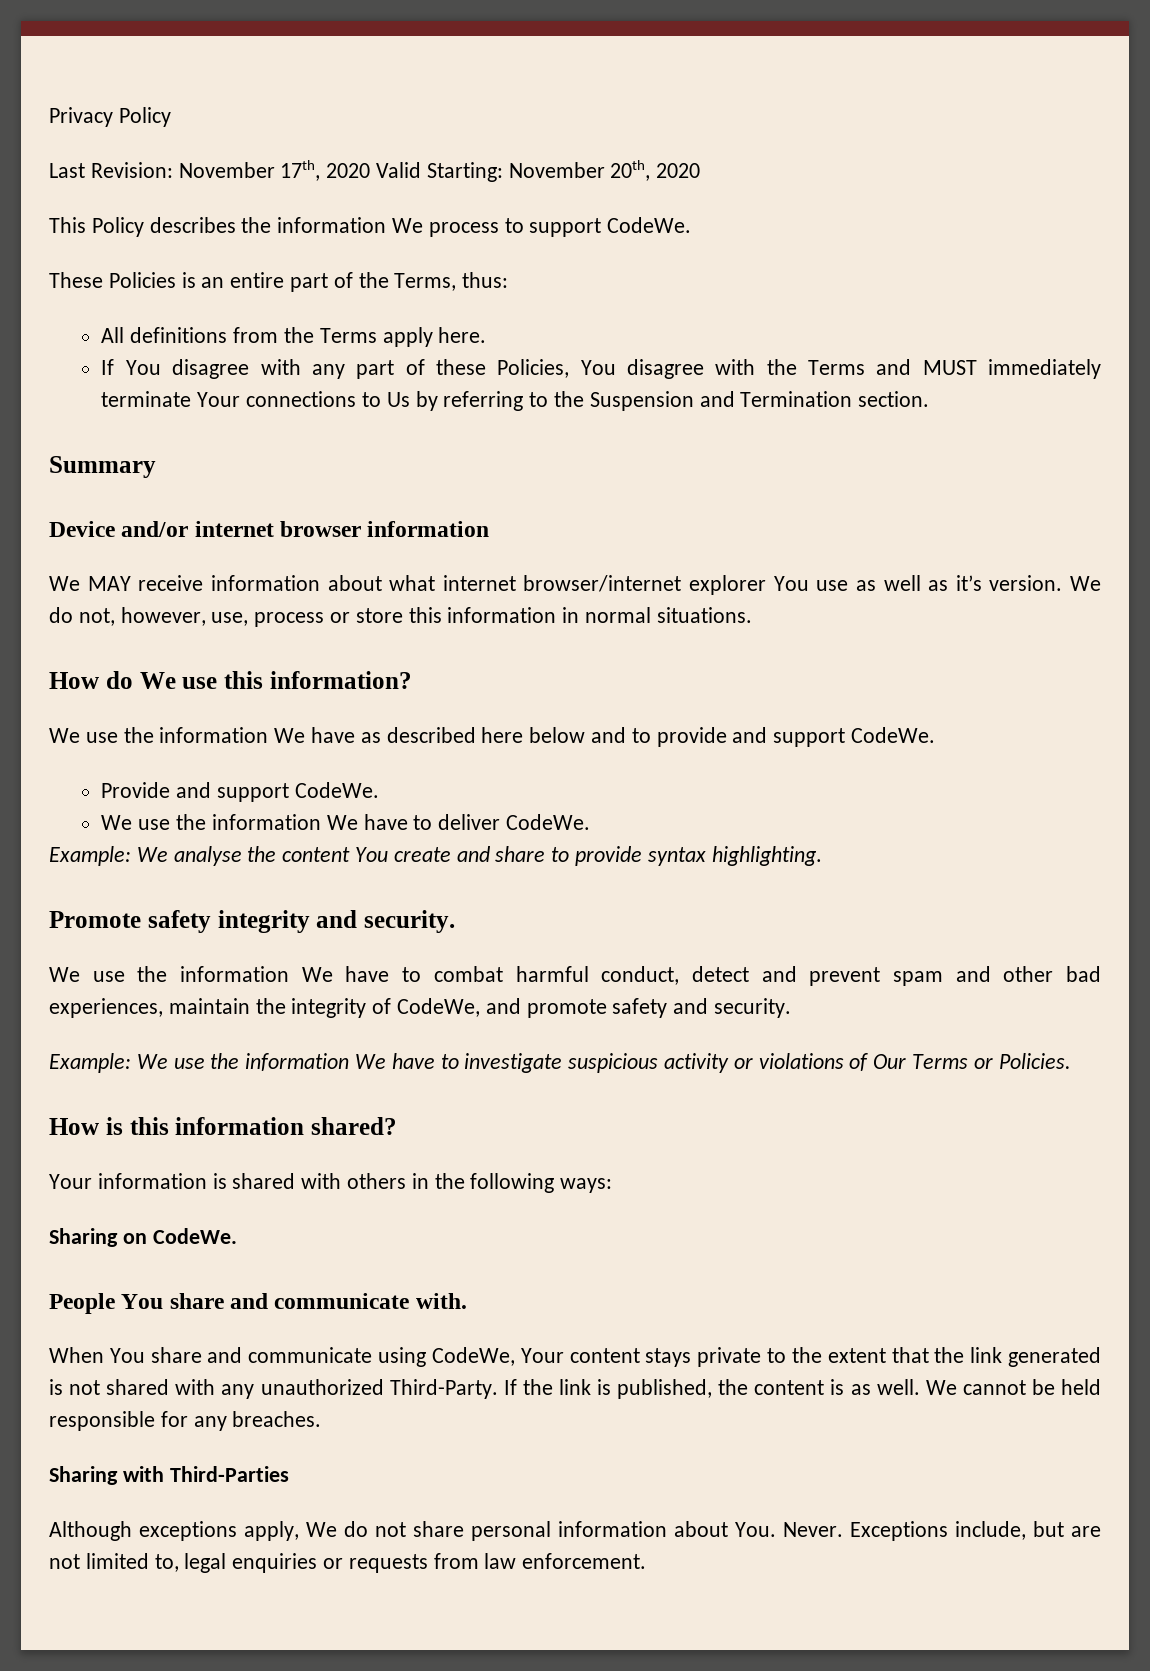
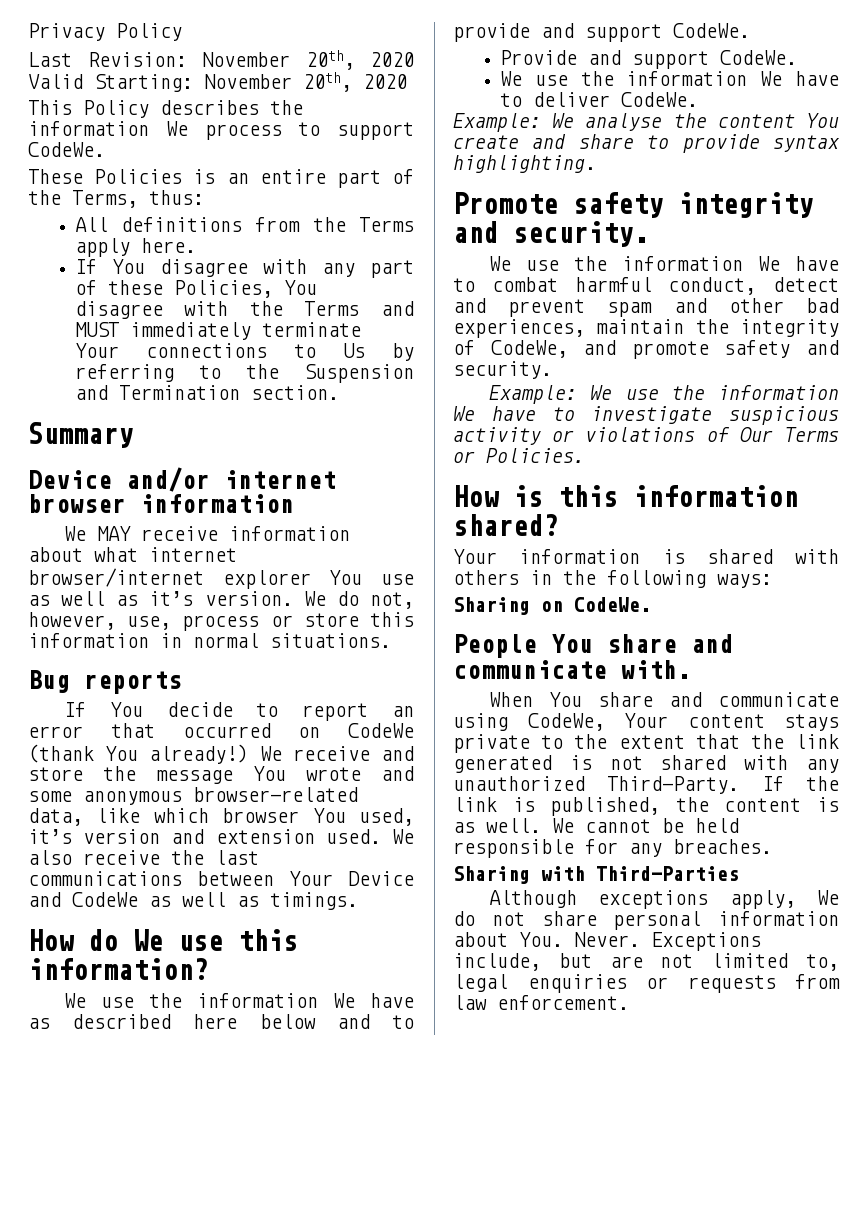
- Last Revision: November 17th, 2020 Valid Starting: November 20th, 2020
+ Last Revision: November 20th, 2020 Valid Starting: November 20th, 2020
+ Bug reports
+ If You decide to report an error that occurred on CodeWe (thank You already!) We receive and store the message You wrote and some anonymous browser-related data, like which browser You used, it’s version and extension used. We also receive the last communications between Your Device and CodeWe as well as timings.

